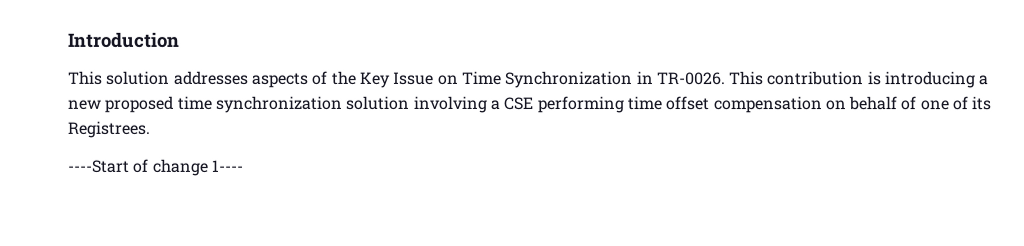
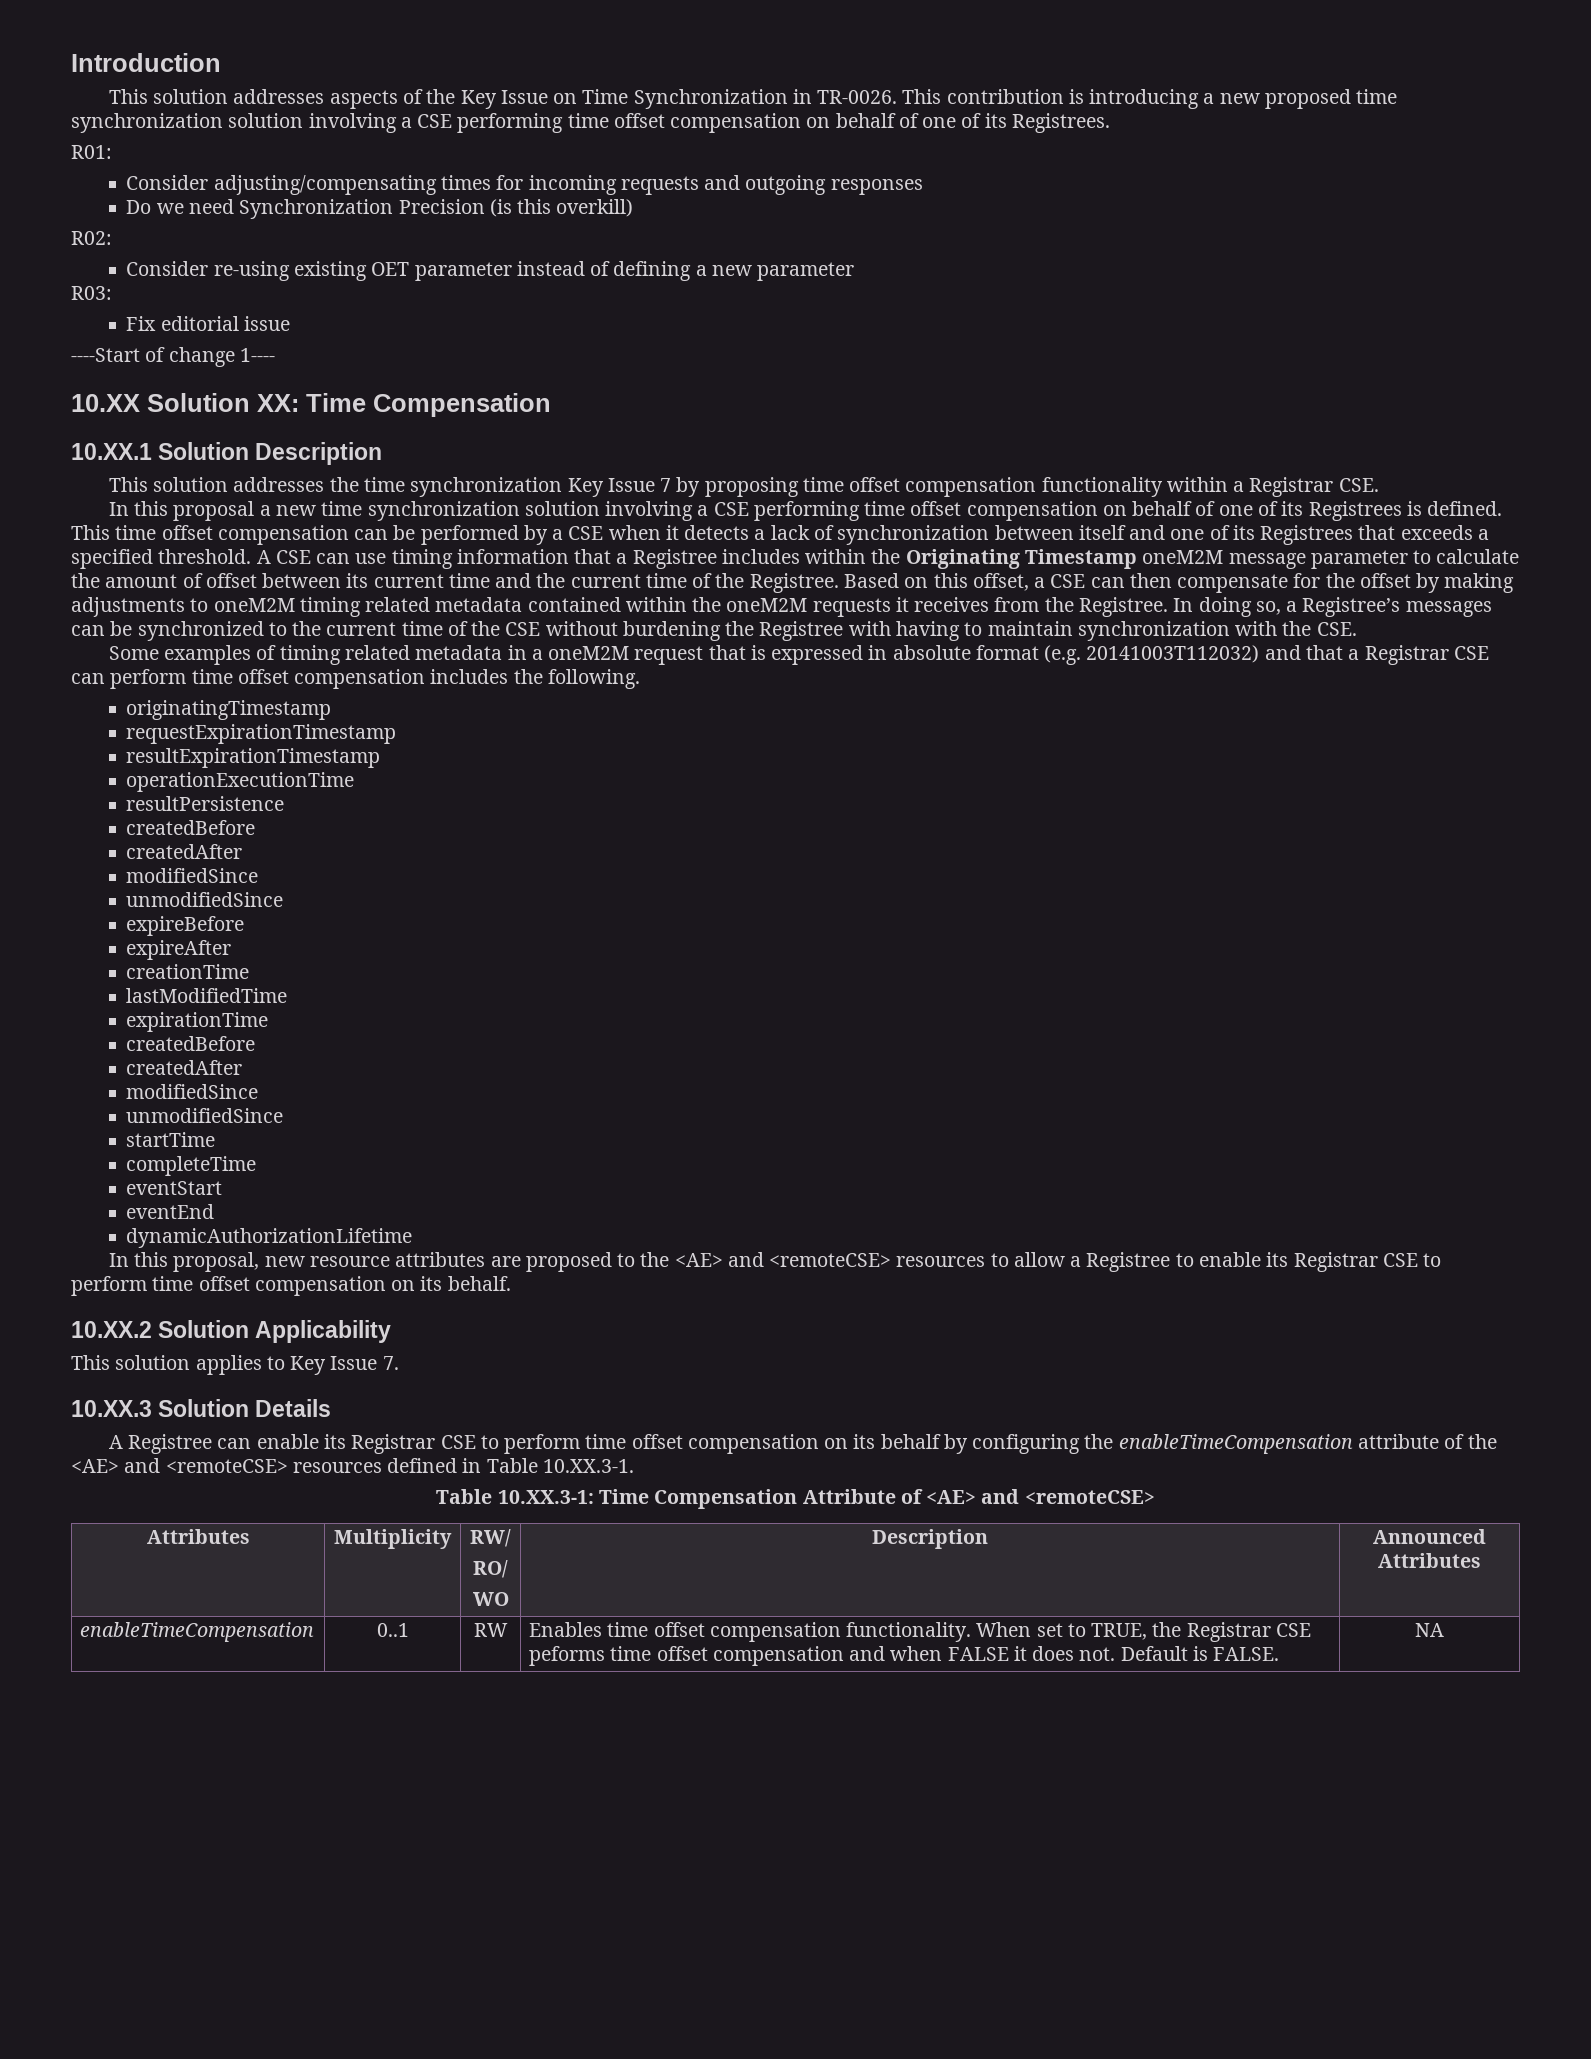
+ R01:
+ Consider adjusting/compensating times for incoming requests and outgoing responses
+ Do we need Synchronization Precision (is this overkill)
+ R02:
+ Consider re-using existing OET parameter instead of defining a new parameter
+ R03:
+ Fix editorial issue
  ----Start of change 1----
+ 10.XX Solution XX: Time Compensation
+ 10.XX.1 Solution Description
+ This solution addresses the time synchronization Key Issue 7 by proposing time offset compensation functionality within a Registrar CSE.
+ In this proposal a new time synchronization solution involving a CSE performing time offset compensation on behalf of one of its Registrees is defined. This time offset compensation can be performed by a CSE when it detects a lack of synchronization between itself and one of its Registrees that exceeds a specified threshold. A CSE can use timing information that a Registree includes within the Originating Timestamp oneM2M message parameter to calculate the amount of offset between its current time and the current time of the Registree. Based on this offset, a CSE can then compensate for the offset by making adjustments to oneM2M timing related metadata contained within the oneM2M requests it receives from the Registree. In doing so, a Registree’s messages can be synchronized to the current time of the CSE without burdening the Registree with having to maintain synchronization with the CSE.
+ Some examples of timing related metadata in a oneM2M request that is expressed in absolute format (e.g. 20141003T112032) and that a Registrar CSE can perform time offset compensation includes the following.
+ originatingTimestamp
+ requestExpirationTimestamp
+ resultExpirationTimestamp
+ operationExecutionTime
+ resultPersistence
+ createdBefore
+ createdAfter
+ modifiedSince
+ unmodifiedSince
+ expireBefore
+ expireAfter
+ creationTime
+ lastModifiedTime
+ expirationTime
+ createdBefore
+ createdAfter
+ modifiedSince
+ unmodifiedSince
+ startTime
+ completeTime
+ eventStart
+ eventEnd
+ dynamicAuthorizationLifetime
+ In this proposal, new resource attributes are proposed to the <AE> and <remoteCSE> resources to allow a Registree to enable its Registrar CSE to perform time offset compensation on its behalf.
+ 10.XX.2 Solution Applicability
+ This solution applies to Key Issue 7.
+ 10.XX.3 Solution Details
+ A Registree can enable its Registrar CSE to perform time offset compensation on its behalf by configuring the enableTimeCompensation attribute of the <AE> and <remoteCSE> resources defined in Table 10.XX.3-1.
+ Table 10.XX.3-1: Time Compensation Attribute of <AE> and <remoteCSE>
+ Attributes | Multiplicity | RW/
+ RO/
+ WO | Description | Announced Attributes
+ enableTimeCompensation | 0..1 | RW | Enables time offset compensation functionality. When set to TRUE, the Registrar CSE peforms time offset compensation and when FALSE it does not. Default is FALSE. | NA

